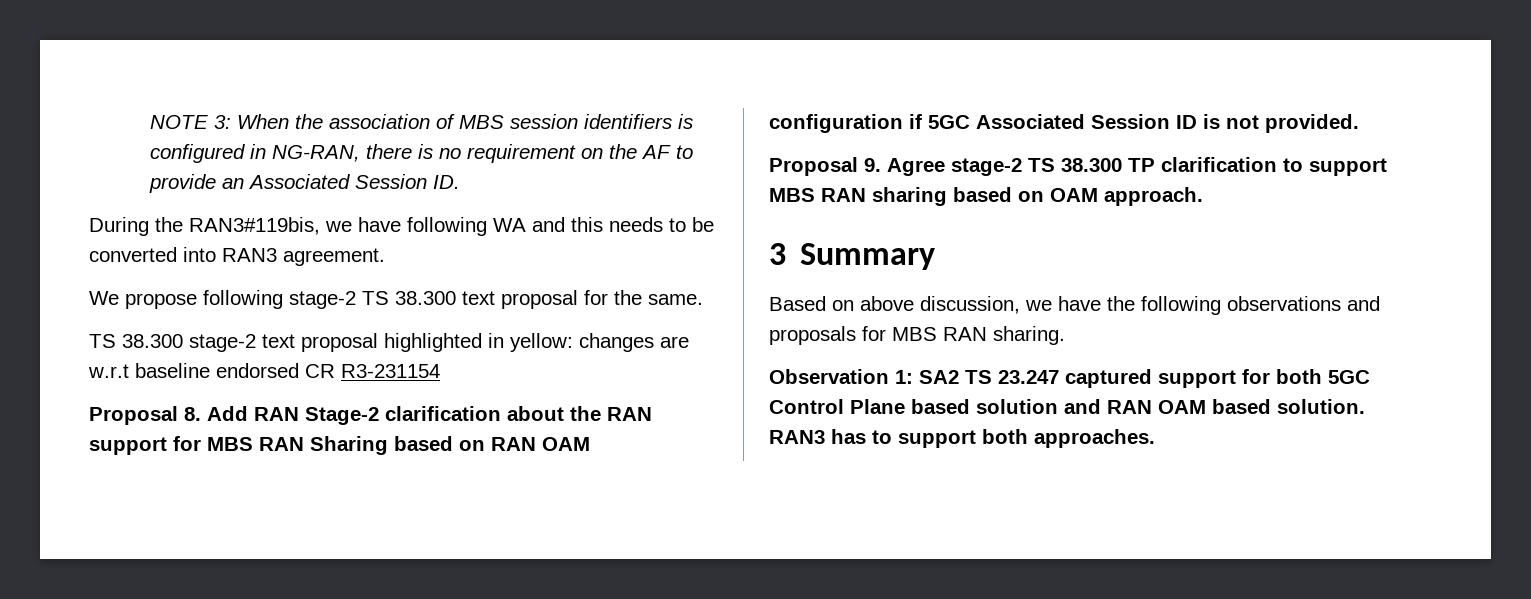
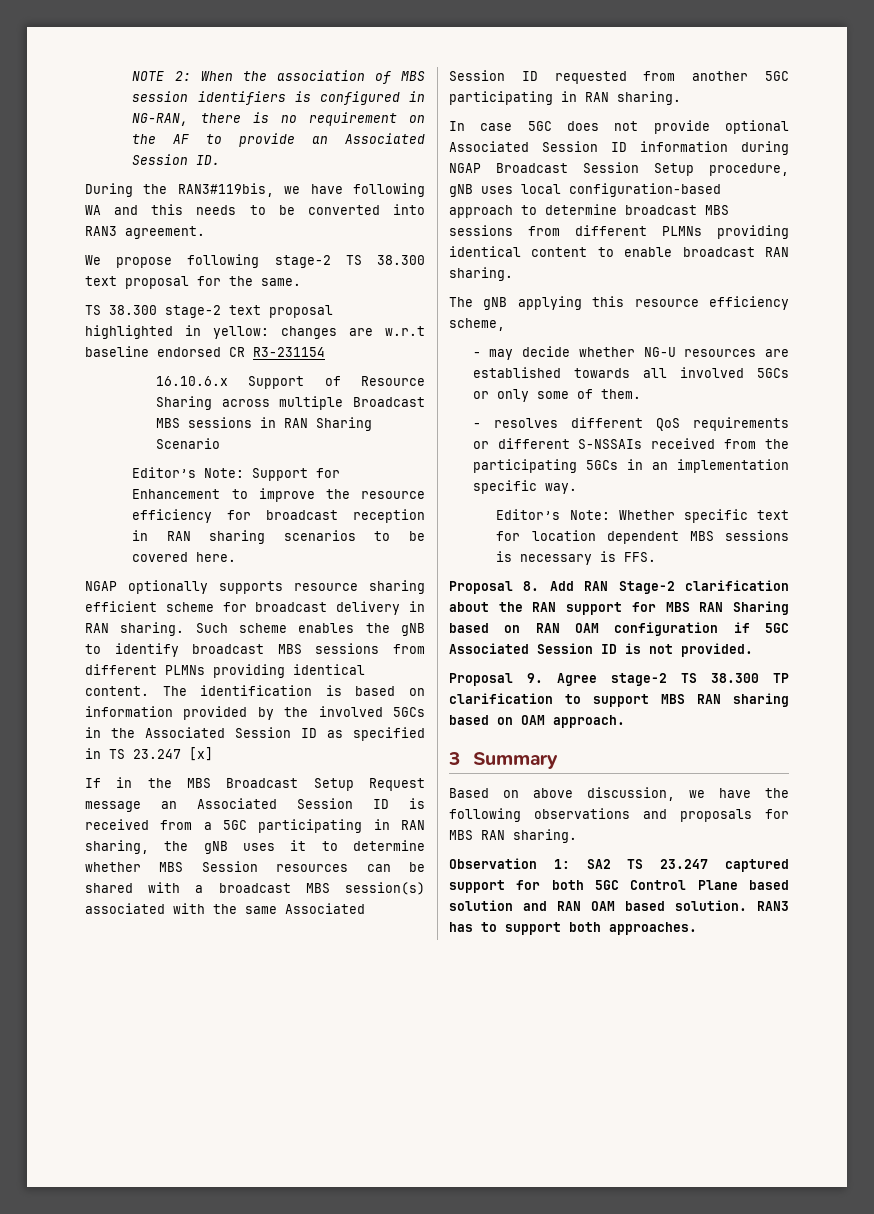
- NOTE 3: When the association of MBS session identifiers is configured in NG-RAN, there is no requirement on the AF to provide an Associated Session ID.
+ NOTE 2: When the association of MBS session identifiers is configured in NG-RAN, there is no requirement on the AF to provide an Associated Session ID.
+ 16.10.6.x Support of Resource Sharing across multiple Broadcast MBS sessions in RAN Sharing Scenario
+ Editor’s Note: Support for Enhancement to improve the resource efficiency for broadcast reception in RAN sharing scenarios to be covered here.
+ NGAP optionally supports resource sharing efficient scheme for broadcast delivery in RAN sharing. Such scheme enables the gNB to identify broadcast MBS sessions from different PLMNs providing identical content. The identification is based on information provided by the involved 5GCs in the Associated Session ID as specified in TS 23.247 [x]
+ If in the MBS Broadcast Setup Request message an Associated Session ID is received from a 5GC participating in RAN sharing, the gNB uses it to determine whether MBS Session resources can be shared with a broadcast MBS session(s) associated with the same Associated Session ID requested from another 5GC participating in RAN sharing.
+ In case 5GC does not provide optional Associated Session ID information during NGAP Broadcast Session Setup procedure, gNB uses local configuration-based approach to determine broadcast MBS sessions from different PLMNs providing identical content to enable broadcast RAN sharing.
+ The gNB applying this resource efficiency scheme,
+ - may decide whether NG-U resources are established towards all involved 5GCs or only some of them.
+ - resolves different QoS requirements or different S-NSSAIs received from the participating 5GCs in an implementation specific way.
+ Editor’s Note: Whether specific text for location dependent MBS sessions is necessary is FFS.

